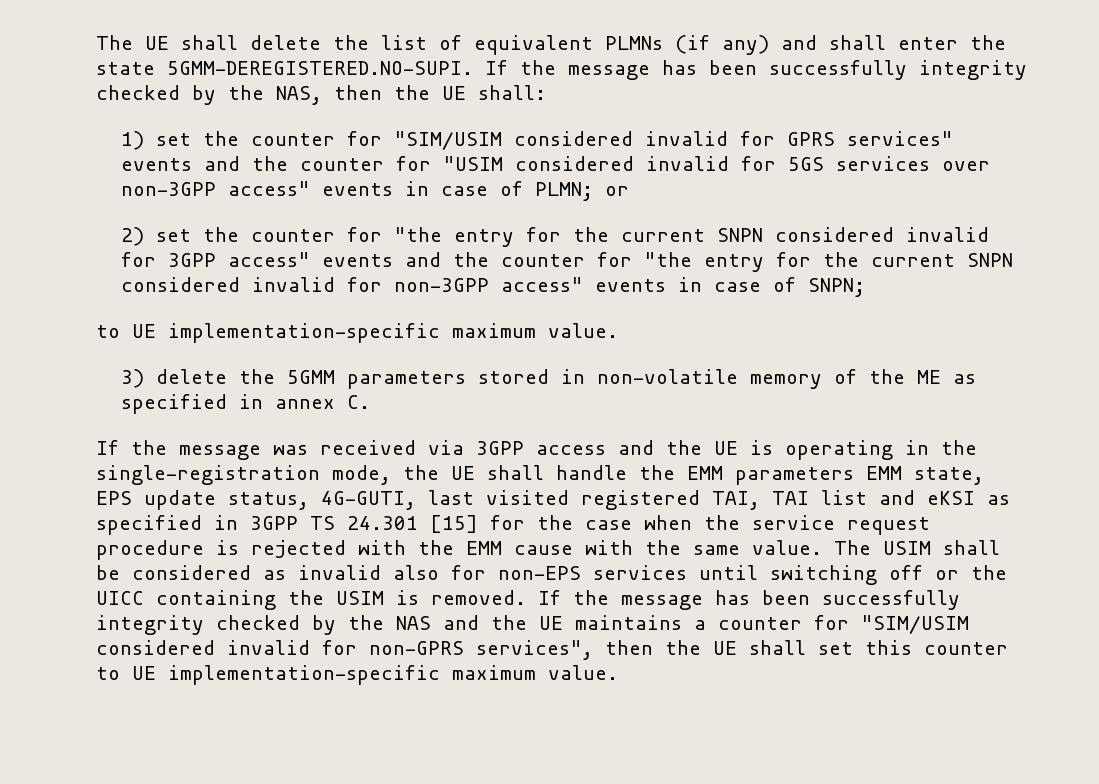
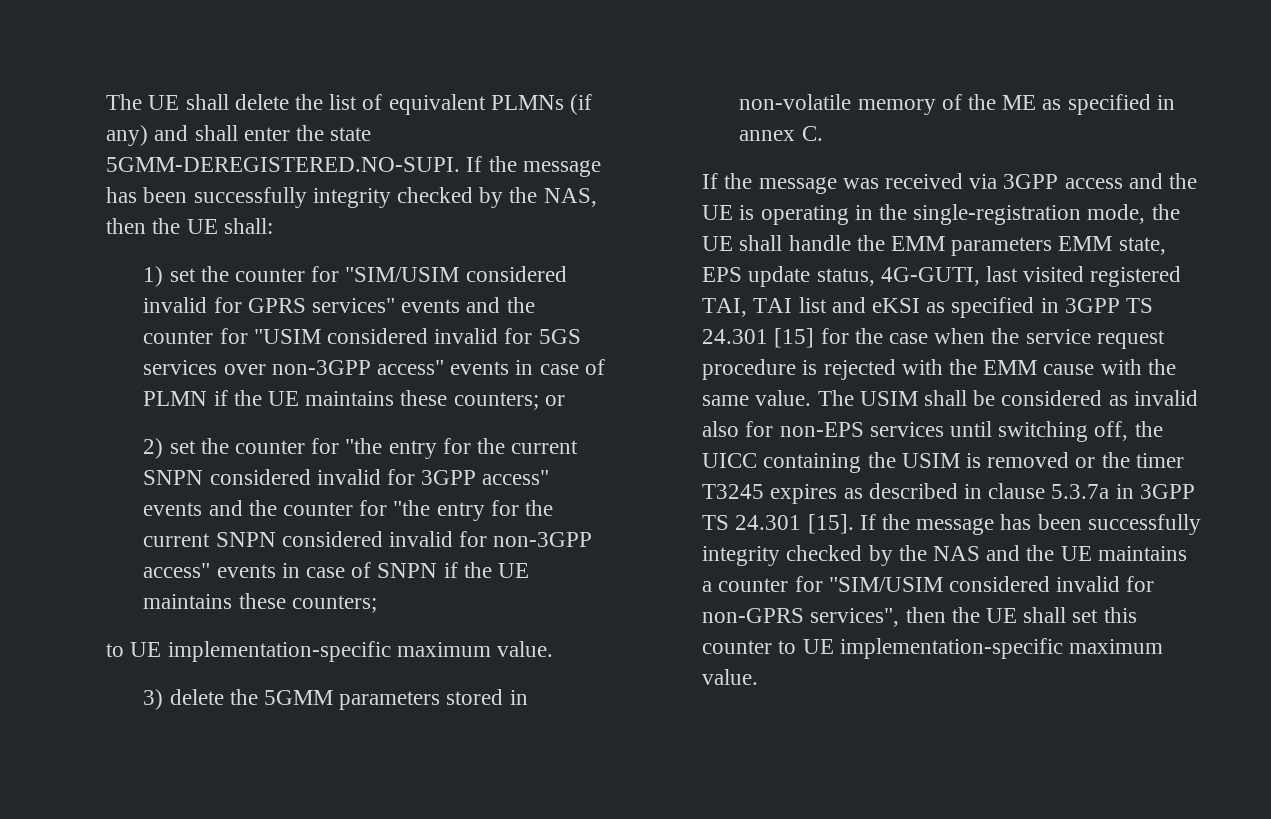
- 1) set the counter for "SIM/USIM considered invalid for GPRS services" events and the counter for "USIM considered invalid for 5GS services over non-3GPP access" events in case of PLMN; or
+ 1) set the counter for "SIM/USIM considered invalid for GPRS services" events and the counter for "USIM considered invalid for 5GS services over non-3GPP access" events in case of PLMN if the UE maintains these counters; or
- 2) set the counter for "the entry for the current SNPN considered invalid for 3GPP access" events and the counter for "the entry for the current SNPN considered invalid for non-3GPP access" events in case of SNPN;
+ 2) set the counter for "the entry for the current SNPN considered invalid for 3GPP access" events and the counter for "the entry for the current SNPN considered invalid for non-3GPP access" events in case of SNPN if the UE maintains these counters;
- The USIM shall be considered as invalid also for non-EPS services until switching off or the UICC containing the USIM is removed.
+ The USIM shall be considered as invalid also for non-EPS services until switching off, the UICC containing the USIM is removed or the timer T3245 expires as described in clause 5.3.7a in 3GPP TS 24.301 [15].

